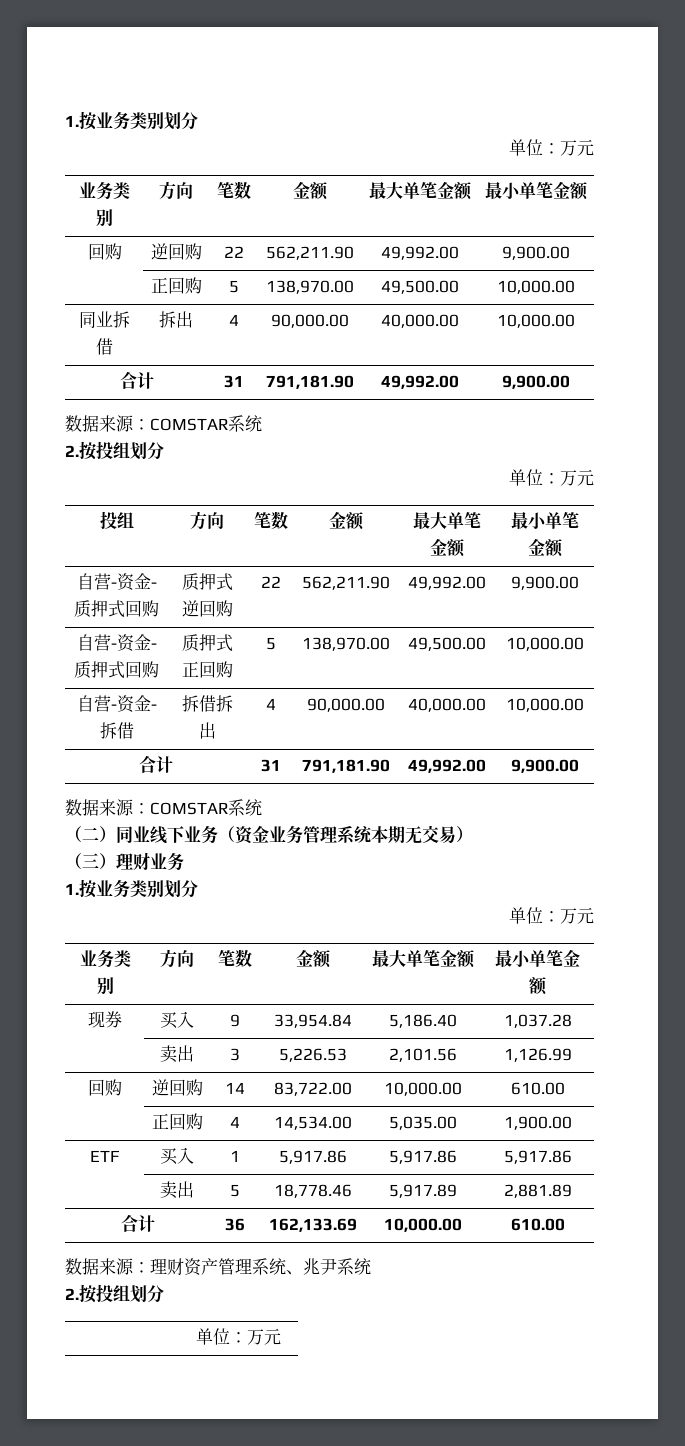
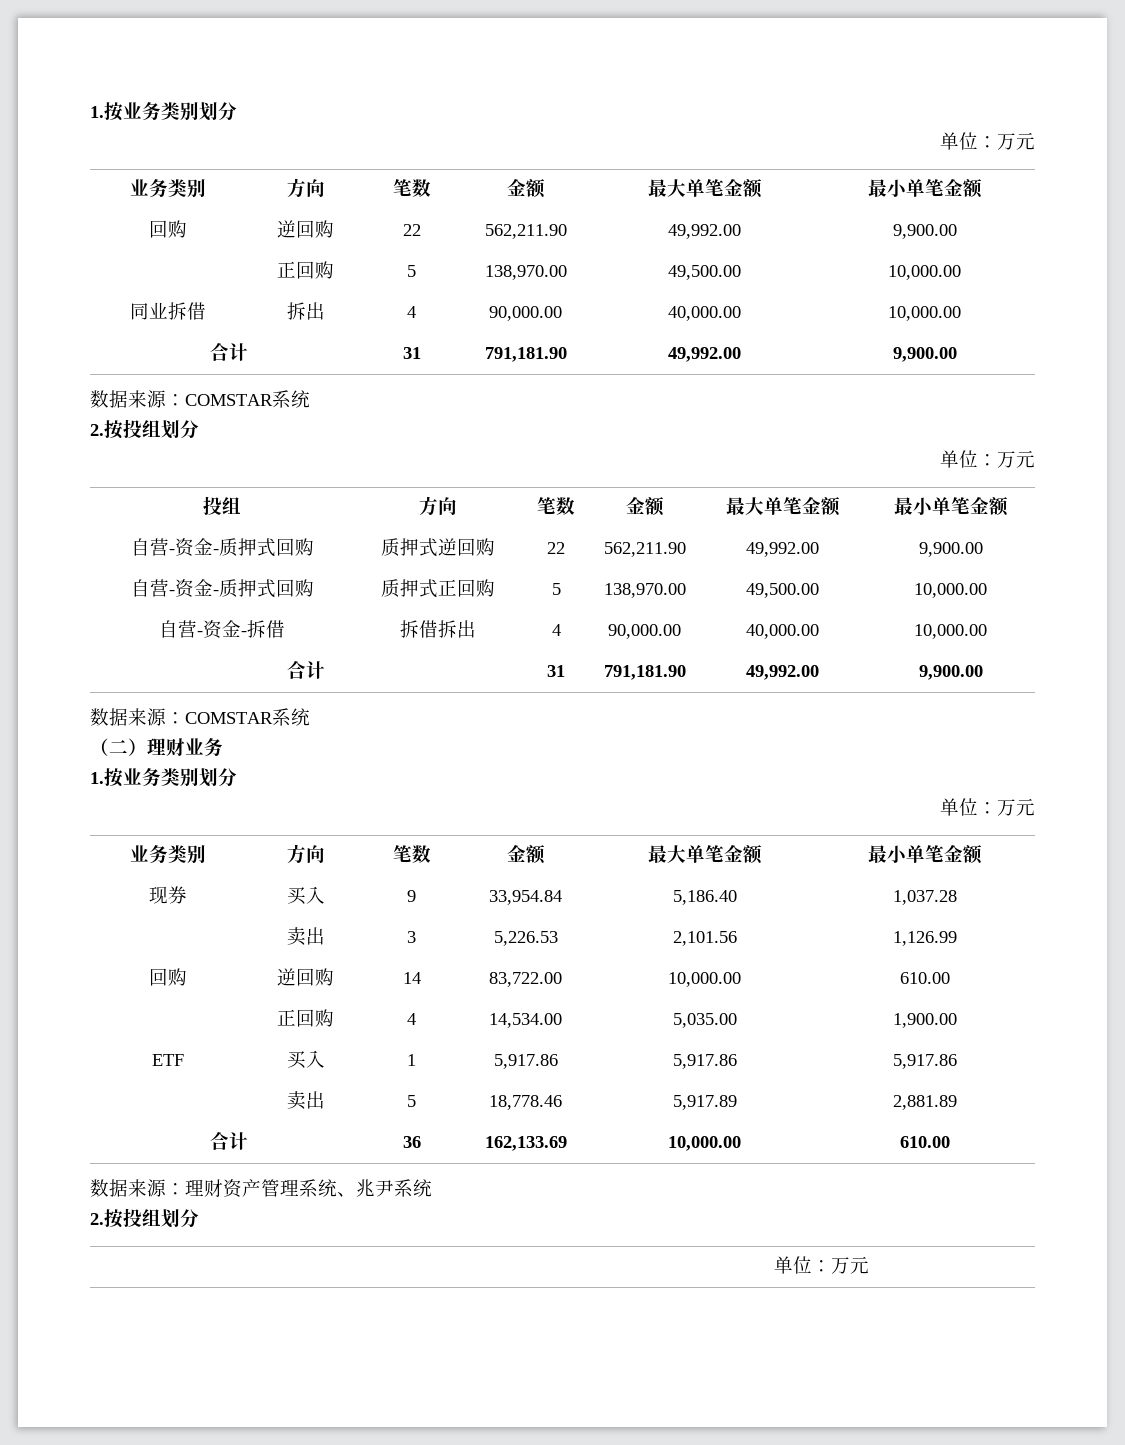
- （二）同业线下业务（资金业务管理系统本期无交易）
- （三）理财业务
+ （二）理财业务

